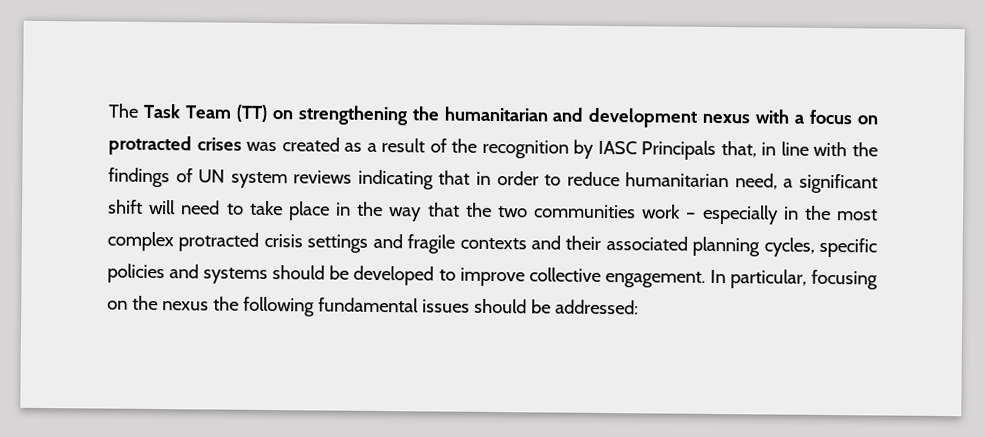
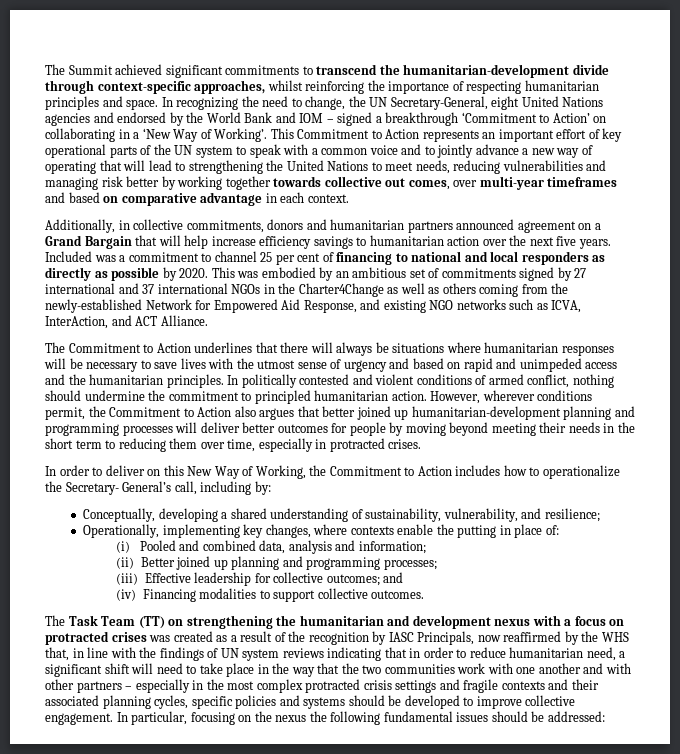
- The Task Team (TT) on strengthening the humanitarian and development nexus with a focus on protracted crises was created as a result of the recognition by IASC Principals that, in line with the findings of UN system reviews indicating that in order to reduce humanitarian need, a significant shift will need to take place in the way that the two communities work – especially in the most complex protracted crisis settings and fragile contexts and their associated planning cycles, specific policies and systems should be developed to improve collective engagement.
+ The Summit achieved significant commitments to transcend the humanitarian-development divide through context-specific approaches, whilst reinforcing the importance of respecting humanitarian principles and space. In recognizing the need to change, the UN Secretary-General, eight United Nations agencies and endorsed by the World Bank and IOM – signed a breakthrough ‘Commitment to Action’ on collaborating in a ‘New Way of Working’. This Commitment to Action represents an important effort of key operational parts of the UN system to speak with a common voice and to jointly advance a new way of operating that will lead to strengthening the United Nations to meet needs, reducing vulnerabilities and managing risk better by working together towards collective out comes, over multi-year timeframes and based on comparative advantage in each context.
+ Additionally, in collective commitments, donors and humanitarian partners announced agreement on a Grand Bargain that will help increase efficiency savings to humanitarian action over the next five years. Included was a commitment to channel 25 per cent of financing to national and local responders as directly as possible by 2020. This was embodied by an ambitious set of commitments signed by 27 international and 37 international NGOs in the Charter4Change as well as others coming from the newly-established Network for Empowered Aid Response, and existing NGO networks such as ICVA, InterAction, and ACT Alliance.
+ The Commitment to Action underlines that there will always be situations where humanitarian responses will be necessary to save lives with the utmost sense of urgency and based on rapid and unimpeded access and the humanitarian principles. In politically contested and violent conditions of armed conflict, nothing should undermine the commitment to principled humanitarian action. However, wherever conditions permit, the Commitment to Action also argues that better joined up humanitarian-development planning and programming processes will deliver better outcomes for people by moving beyond meeting their needs in the short term to reducing them over time, especially in protracted crises.
+ In order to deliver on this New Way of Working, the Commitment to Action includes how to operationalize the Secretary- General’s call, including by:
+ Conceptually, developing a shared understanding of sustainability, vulnerability, and resilience;
+ Operationally, implementing key changes, where contexts enable the putting in place of:
+ (i) Pooled and combined data, analysis and information;
+ (ii) Better joined up planning and programming processes;
+ (iii) Effective leadership for collective outcomes; and
+ (iv) Financing modalities to support collective outcomes.
+ The Task Team (TT) on strengthening the humanitarian and development nexus with a focus on protracted crises was created as a result of the recognition by IASC Principals, now reaffirmed by the WHS that, in line with the findings of UN system reviews indicating that in order to reduce humanitarian need, a significant shift will need to take place in the way that the two communities work with one another and with other partners – especially in the most complex protracted crisis settings and fragile contexts and their associated planning cycles, specific policies and systems should be developed to improve collective engagement.

